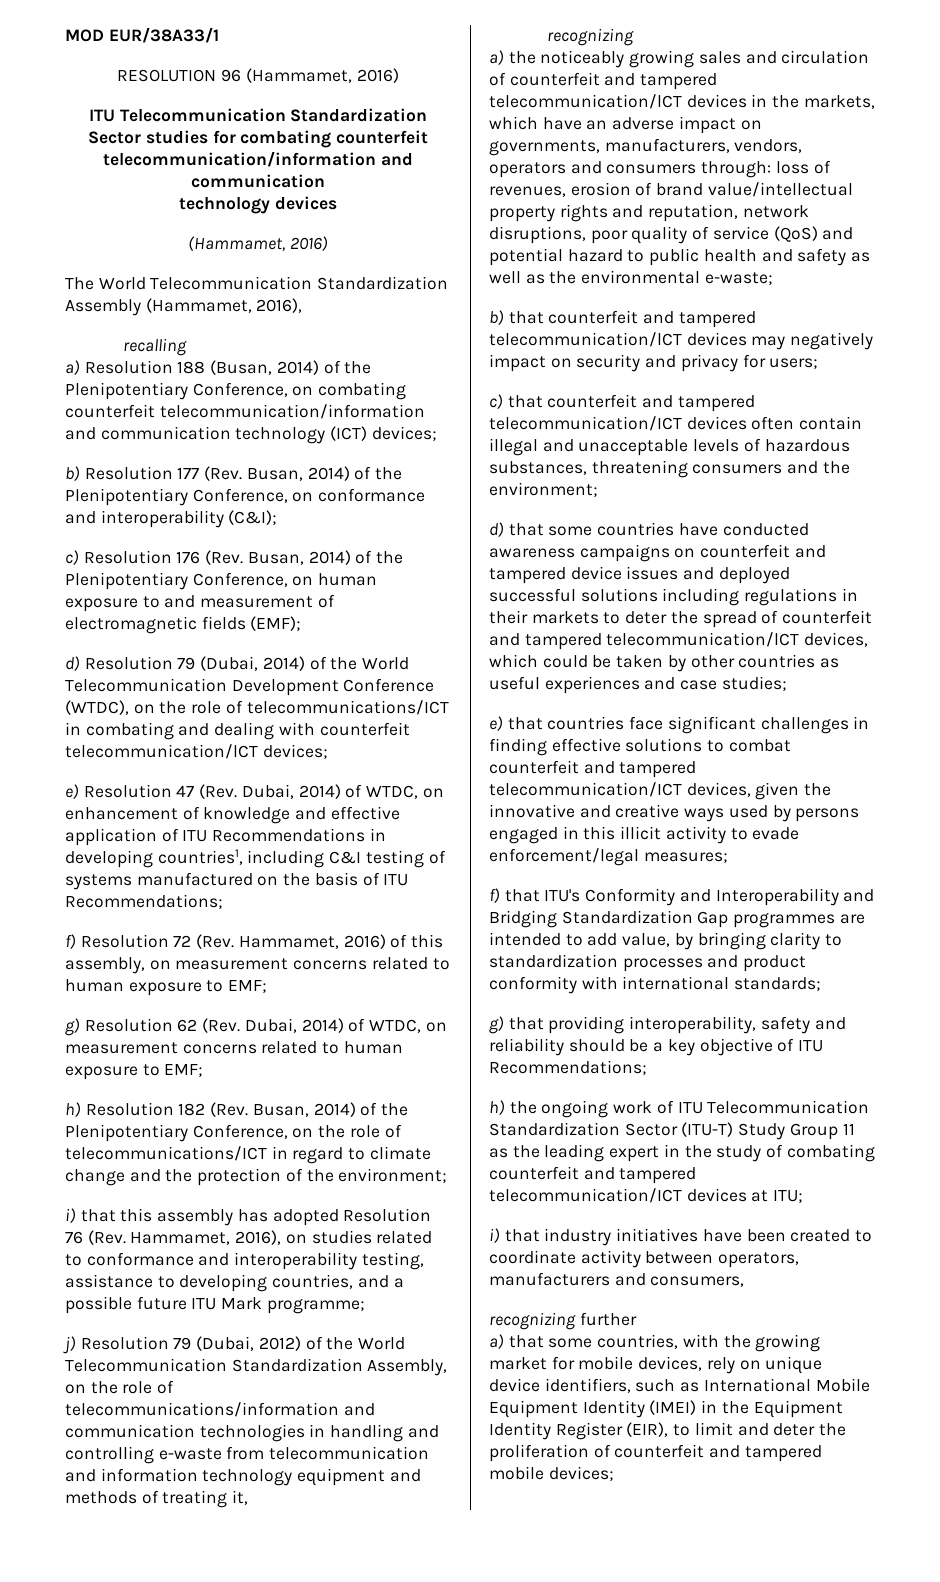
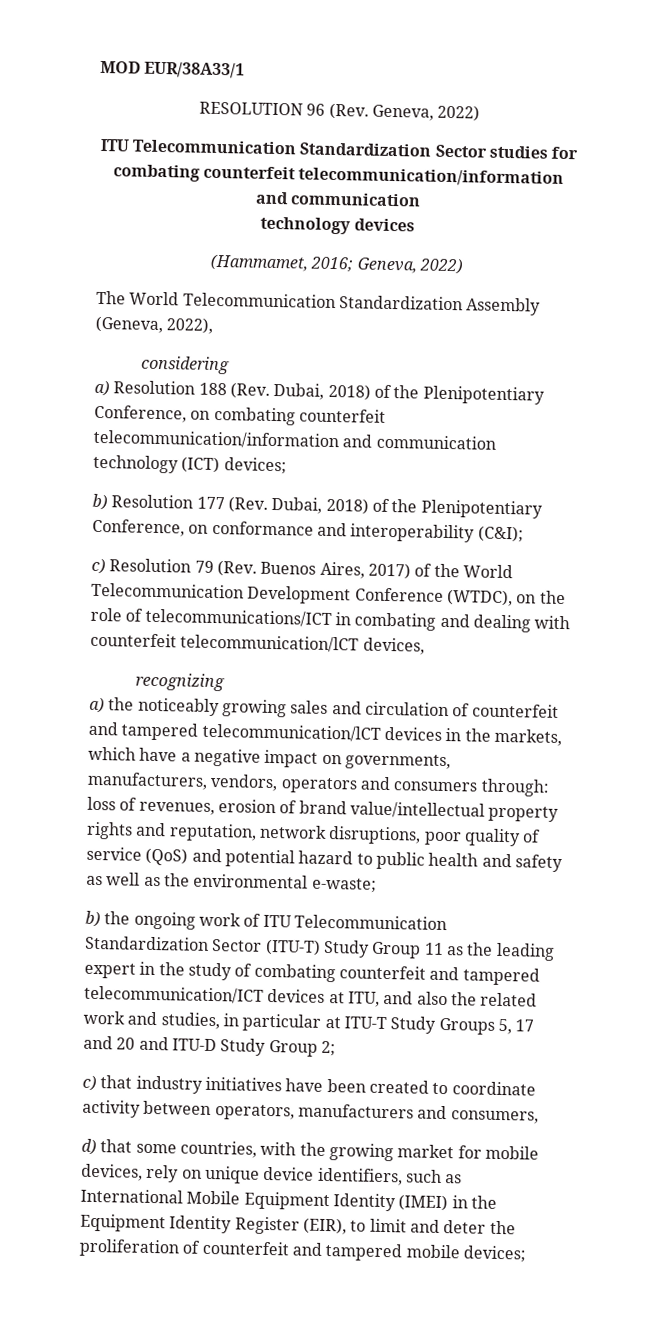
- RESOLUTION 96 (Hammamet, 2016)
+ RESOLUTION 96 (Rev. Geneva, 2022)
  technology devices
- (Hammamet, 2016)
+ (Hammamet, 2016; Geneva, 2022)
- The World Telecommunication Standardization Assembly (Hammamet, 2016),
- recalling
+ The World Telecommunication Standardization Assembly (Geneva, 2022),
+ considering
- a) Resolution 188 (Busan, 2014) of the Plenipotentiary Conference, on combating counterfeit telecommunication/information and communication technology (ICT) devices;
+ a) Resolution 188 (Rev. Dubai, 2018) of the Plenipotentiary Conference, on combating counterfeit telecommunication/information and communication technology (ICT) devices;
- b) Resolution 177 (Rev. Busan, 2014) of the Plenipotentiary Conference, on conformance and interoperability (C&I);
+ b) Resolution 177 (Rev. Dubai, 2018) of the Plenipotentiary Conference, on conformance and interoperability (C&I);
- c) Resolution 176 (Rev. Busan, 2014) of the Plenipotentiary Conference, on human exposure to and measurement of electromagnetic fields (EMF);
- d) Resolution 79 (Dubai, 2014) of the World Telecommunication Development Conference (WTDC), on the role of telecommunications/ICT in combating and dealing with counterfeit telecommunication/lCT devices;
- e) Resolution 47 (Rev. Dubai, 2014) of WTDC, on enhancement of knowledge and effective application of ITU Recommendations in developing countries1, including C&I testing of systems manufactured on the basis of ITU Recommendations;
- f) Resolution 72 (Rev. Hammamet, 2016) of this assembly, on measurement concerns related to human exposure to EMF;
- g) Resolution 62 (Rev. Dubai, 2014) of WTDC, on measurement concerns related to human exposure to EMF;
- h) Resolution 182 (Rev. Busan, 2014) of the Plenipotentiary Conference, on the role of telecommunications/ICT in regard to climate change and the protection of the environment;
- i) that this assembly has adopted Resolution 76 (Rev. Hammamet, 2016), on studies related to conformance and interoperability testing, assistance to developing countries, and a possible future ITU Mark programme;
- j) Resolution 79 (Dubai, 2012) of the World Telecommunication Standardization Assembly, on the role of telecommunications/information and communication technologies in handling and controlling e-waste from telecommunication and information technology equipment and methods of treating it,
+ c) Resolution 79 (Rev. Buenos Aires, 2017) of the World Telecommunication Development Conference (WTDC), on the role of telecommunications/ICT in combating and dealing with counterfeit telecommunication/lCT devices,
- a) the noticeably growing sales and circulation of counterfeit and tampered telecommunication/lCT devices in the markets, which have an adverse impact on governments, manufacturers, vendors, operators and consumers through: loss of revenues, erosion of brand value/intellectual property rights and reputation, network disruptions, poor quality of service (QoS) and potential hazard to public health and safety as well as the environmental e-waste;
+ a) the noticeably growing sales and circulation of counterfeit and tampered telecommunication/lCT devices in the markets, which have a negative impact on governments, manufacturers, vendors, operators and consumers through: loss of revenues, erosion of brand value/intellectual property rights and reputation, network disruptions, poor quality of service (QoS) and potential hazard to public health and safety as well as the environmental e-waste;
- b) that counterfeit and tampered telecommunication/lCT devices may negatively impact on security and privacy for users;
- c) that counterfeit and tampered telecommunication/ICT devices often contain illegal and unacceptable levels of hazardous substances, threatening consumers and the environment;
- d) that some countries have conducted awareness campaigns on counterfeit and tampered device issues and deployed successful solutions including regulations in their markets to deter the spread of counterfeit and tampered telecommunication/lCT devices, which could be taken by other countries as useful experiences and case studies;
- e) that countries face significant challenges in finding effective solutions to combat counterfeit and tampered telecommunication/ICT devices, given the innovative and creative ways used by persons engaged in this illicit activity to evade enforcement/legal measures;
- f) that ITU's Conformity and Interoperability and Bridging Standardization Gap programmes are intended to add value, by bringing clarity to standardization processes and product conformity with international standards;
- g) that providing interoperability, safety and reliability should be a key objective of ITU Recommendations;
- h) the ongoing work of ITU Telecommunication Standardization Sector (ITU-T) Study Group 11 as the leading expert in the study of combating counterfeit and tampered telecommunication/ICT devices at ITU;
- i) that industry initiatives have been created to coordinate activity between operators, manufacturers and consumers,
+ b) the ongoing work of ITU Telecommunication Standardization Sector (ITU-T) Study Group 11 as the leading expert in the study of combating counterfeit and tampered telecommunication/ICT devices at ITU, and also the related work and studies, in particular at ITU-T Study Groups 5, 17 and 20 and ITU-D Study Group 2;
+ c) that industry initiatives have been created to coordinate activity between operators, manufacturers and consumers,
- recognizing further
- a) that some countries, with the growing market for mobile devices, rely on unique device identifiers, such as International Mobile Equipment Identity (IMEI) in the Equipment Identity Register (EIR), to limit and deter the proliferation of counterfeit and tampered mobile devices;
+ d) that some countries, with the growing market for mobile devices, rely on unique device identifiers, such as International Mobile Equipment Identity (IMEI) in the Equipment Identity Register (EIR), to limit and deter the proliferation of counterfeit and tampered mobile devices;

